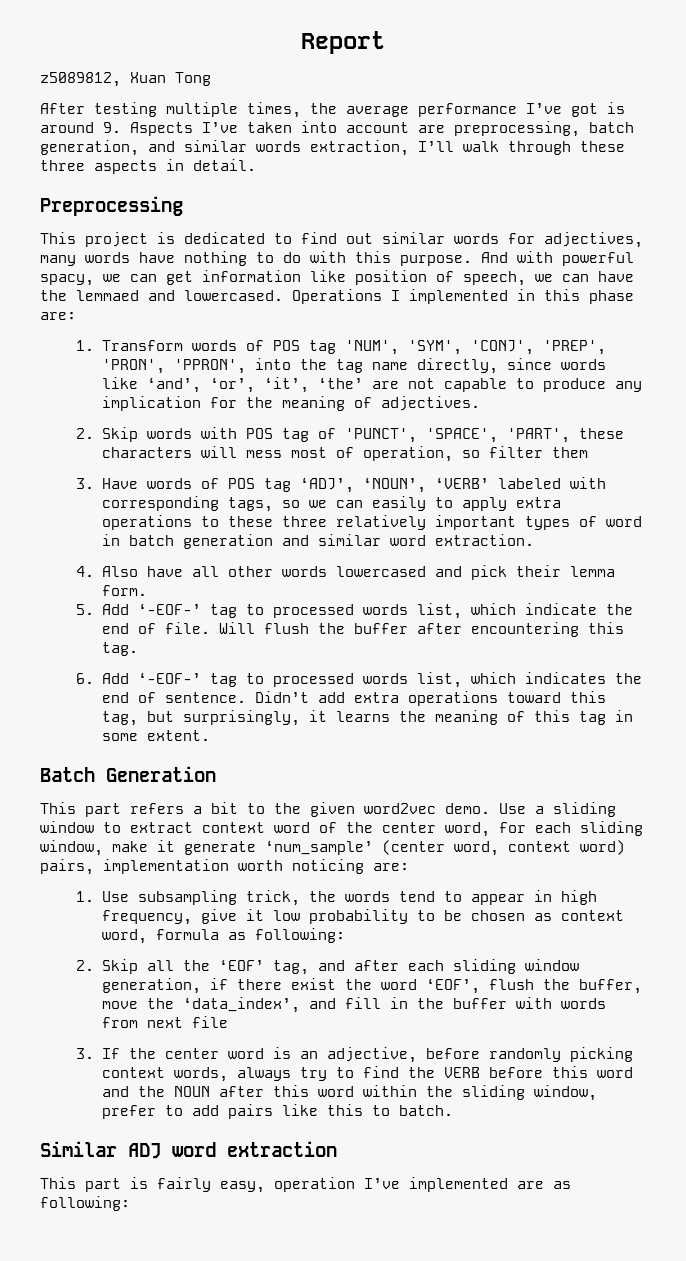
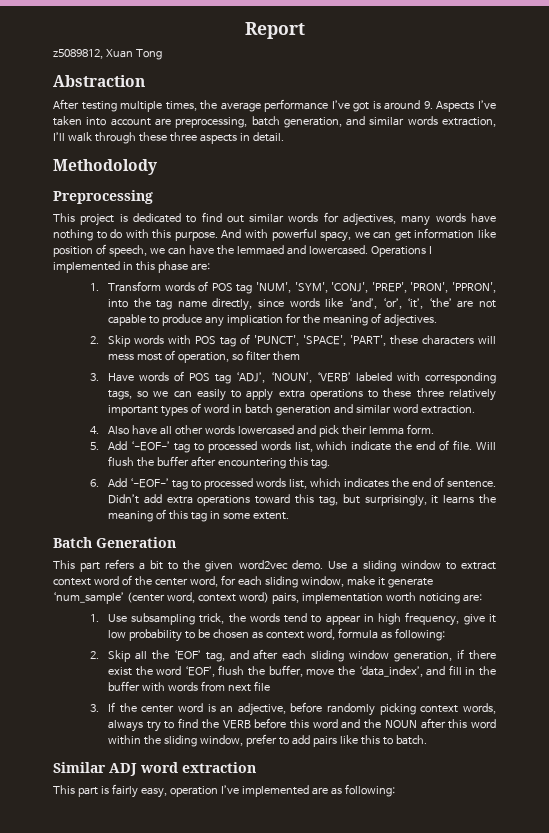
+ Abstraction
+ Methodolody

